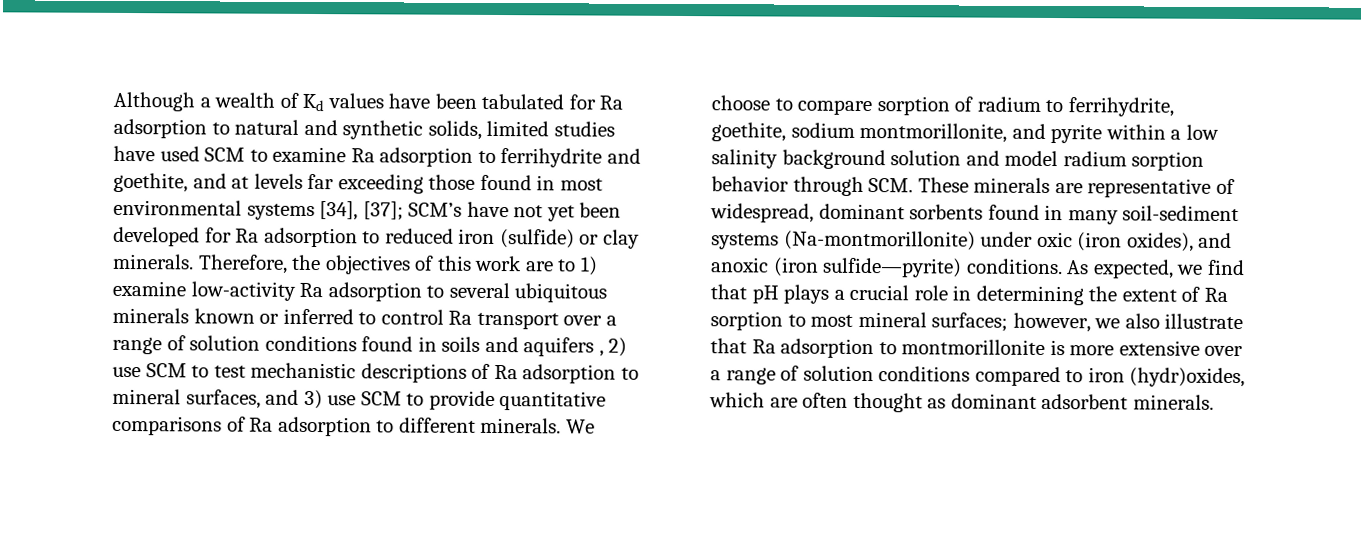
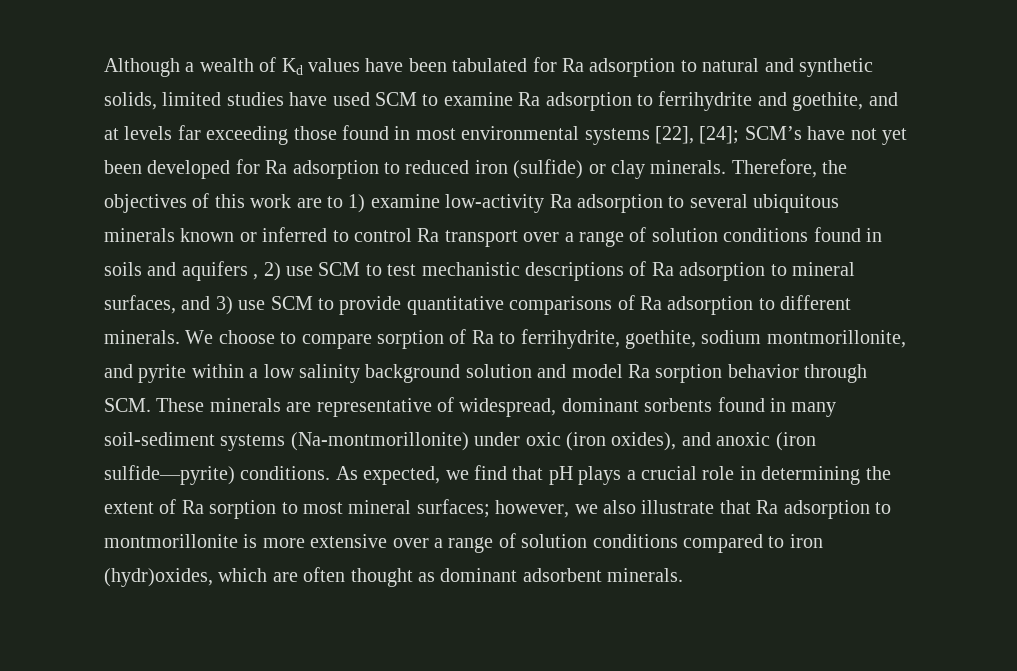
- Although a wealth of Kd values have been tabulated for Ra adsorption to natural and synthetic solids, limited studies have used SCM to examine Ra adsorption to ferrihydrite and goethite, and at levels far exceeding those found in most environmental systems [34], [37]; SCM’s have not yet been developed for Ra adsorption to reduced iron (sulfide) or clay minerals.
+ Although a wealth of Kd values have been tabulated for Ra adsorption to natural and synthetic solids, limited studies have used SCM to examine Ra adsorption to ferrihydrite and goethite, and at levels far exceeding those found in most environmental systems [22], [24]; SCM’s have not yet been developed for Ra adsorption to reduced iron (sulfide) or clay minerals.
- We choose to compare sorption of radium to ferrihydrite, goethite, sodium montmorillonite, and pyrite within a low salinity background solution and model radium sorption behavior through SCM. These minerals are representative of widespread, dominant sorbents found in many soil-sediment systems (Na-montmorillonite) under oxic (iron oxides), and anoxic (iron sulfide—pyrite) conditions.
+ We choose to compare sorption of Ra to ferrihydrite, goethite, sodium montmorillonite, and pyrite within a low salinity background solution and model Ra sorption behavior through SCM. These minerals are representative of widespread, dominant sorbents found in many soil-sediment systems (Na-montmorillonite) under oxic (iron oxides), and anoxic (iron sulfide—pyrite) conditions.

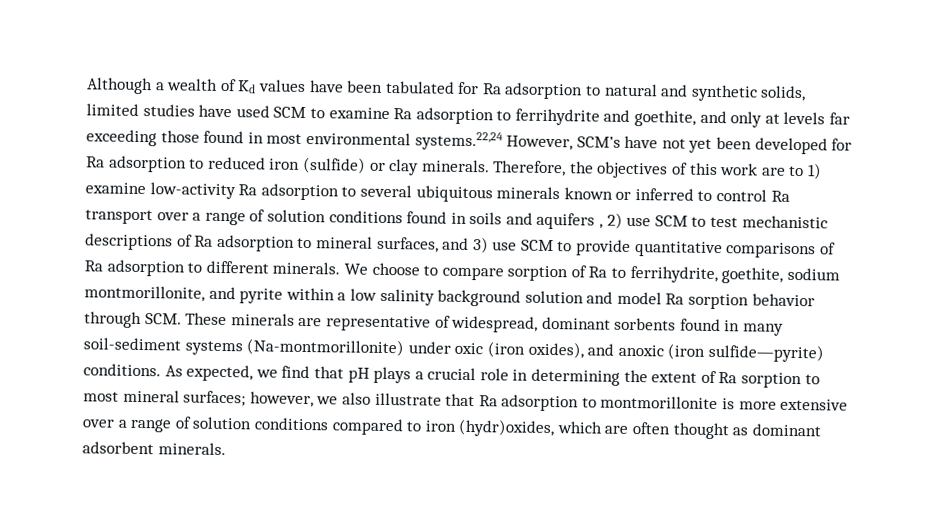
- Although a wealth of Kd values have been tabulated for Ra adsorption to natural and synthetic solids, limited studies have used SCM to examine Ra adsorption to ferrihydrite and goethite, and at levels far exceeding those found in most environmental systems [22], [24]; SCM’s have not yet been developed for Ra adsorption to reduced iron (sulfide) or clay minerals.
+ Although a wealth of Kd values have been tabulated for Ra adsorption to natural and synthetic solids, limited studies have used SCM to examine Ra adsorption to ferrihydrite and goethite, and only at levels far exceeding those found in most environmental systems.22,24 However, SCM’s have not yet been developed for Ra adsorption to reduced iron (sulfide) or clay minerals.

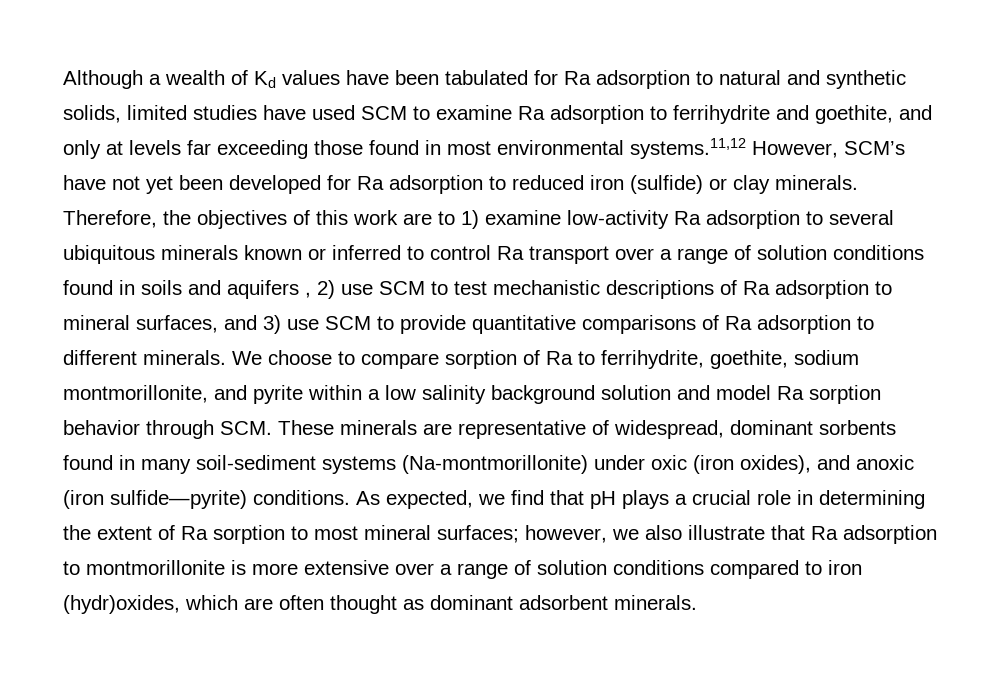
- Although a wealth of Kd values have been tabulated for Ra adsorption to natural and synthetic solids, limited studies have used SCM to examine Ra adsorption to ferrihydrite and goethite, and only at levels far exceeding those found in most environmental systems.22,24 However, SCM’s have not yet been developed for Ra adsorption to reduced iron (sulfide) or clay minerals.
+ Although a wealth of Kd values have been tabulated for Ra adsorption to natural and synthetic solids, limited studies have used SCM to examine Ra adsorption to ferrihydrite and goethite, and only at levels far exceeding those found in most environmental systems.11,12 However, SCM’s have not yet been developed for Ra adsorption to reduced iron (sulfide) or clay minerals.

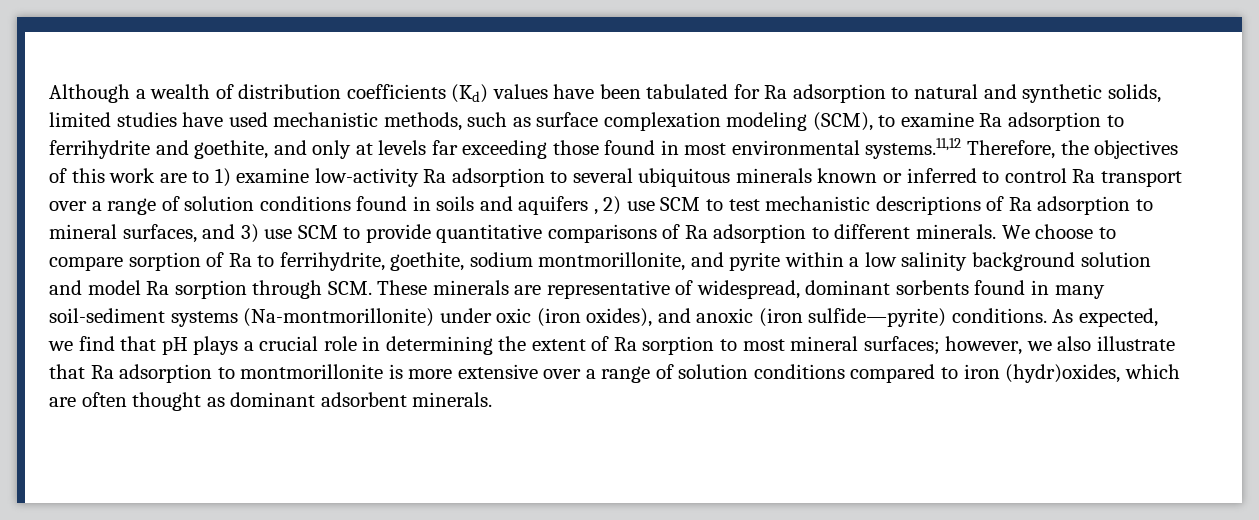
- Although a wealth of Kd values have been tabulated for Ra adsorption to natural and synthetic solids, limited studies have used SCM to examine Ra adsorption to ferrihydrite and goethite, and only at levels far exceeding those found in most environmental systems.11,12 However, SCM’s have not yet been developed for Ra adsorption to reduced iron (sulfide) or clay minerals. Therefore, the objectives of this work are to 1) examine low-activity Ra adsorption to several ubiquitous minerals known or inferred to control Ra transport over a range of solution conditions found in soils and aquifers , 2) use SCM to test mechanistic descriptions of Ra adsorption to mineral surfaces, and 3) use SCM to provide quantitative comparisons of Ra adsorption to different minerals.
+ Although a wealth of distribution coefficients (Kd) values have been tabulated for Ra adsorption to natural and synthetic solids, limited studies have used mechanistic methods, such as surface complexation modeling (SCM), to examine Ra adsorption to ferrihydrite and goethite, and only at levels far exceeding those found in most environmental systems.11,12 Therefore, the objectives of this work are to 1) examine low-activity Ra adsorption to several ubiquitous minerals known or inferred to control Ra transport over a range of solution conditions found in soils and aquifers , 2) use SCM to test mechanistic descriptions of Ra adsorption to mineral surfaces, and 3) use SCM to provide quantitative comparisons of Ra adsorption to different minerals.
- We choose to compare sorption of Ra to ferrihydrite, goethite, sodium montmorillonite, and pyrite within a low salinity background solution and model Ra sorption behavior through SCM. These minerals are representative of widespread, dominant sorbents found in many soil-sediment systems (Na-montmorillonite) under oxic (iron oxides), and anoxic (iron sulfide—pyrite) conditions.
+ We choose to compare sorption of Ra to ferrihydrite, goethite, sodium montmorillonite, and pyrite within a low salinity background solution and model Ra sorption through SCM. These minerals are representative of widespread, dominant sorbents found in many soil-sediment systems (Na-montmorillonite) under oxic (iron oxides), and anoxic (iron sulfide—pyrite) conditions.

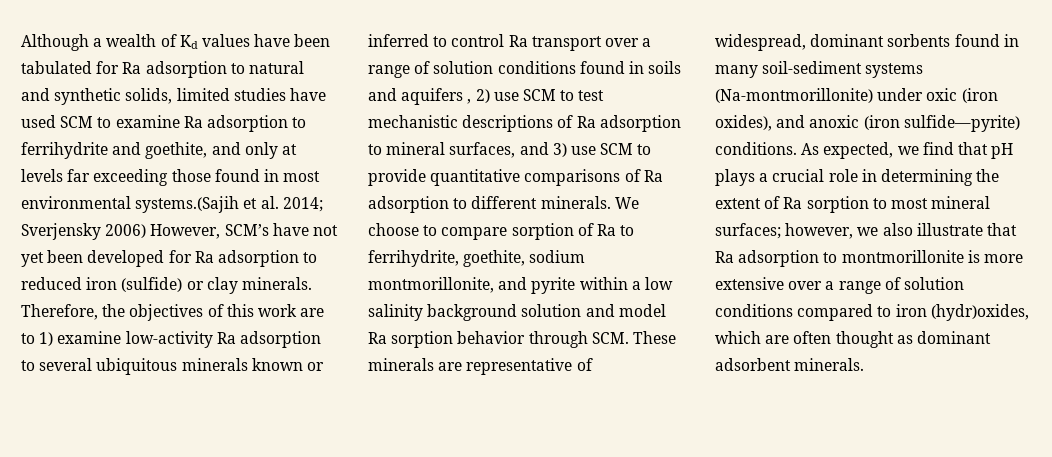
- Although a wealth of distribution coefficients (Kd) values have been tabulated for Ra adsorption to natural and synthetic solids, limited studies have used mechanistic methods, such as surface complexation modeling (SCM), to examine Ra adsorption to ferrihydrite and goethite, and only at levels far exceeding those found in most environmental systems.11,12 Therefore, the objectives of this work are to 1) examine low-activity Ra adsorption to several ubiquitous minerals known or inferred to control Ra transport over a range of solution conditions found in soils and aquifers , 2) use SCM to test mechanistic descriptions of Ra adsorption to mineral surfaces, and 3) use SCM to provide quantitative comparisons of Ra adsorption to different minerals.
+ Although a wealth of Kd values have been tabulated for Ra adsorption to natural and synthetic solids, limited studies have used SCM to examine Ra adsorption to ferrihydrite and goethite, and only at levels far exceeding those found in most environmental systems.(Sajih et al. 2014; Sverjensky 2006) However, SCM’s have not yet been developed for Ra adsorption to reduced iron (sulfide) or clay minerals. Therefore, the objectives of this work are to 1) examine low-activity Ra adsorption to several ubiquitous minerals known or inferred to control Ra transport over a range of solution conditions found in soils and aquifers , 2) use SCM to test mechanistic descriptions of Ra adsorption to mineral surfaces, and 3) use SCM to provide quantitative comparisons of Ra adsorption to different minerals.
- We choose to compare sorption of Ra to ferrihydrite, goethite, sodium montmorillonite, and pyrite within a low salinity background solution and model Ra sorption through SCM. These minerals are representative of widespread, dominant sorbents found in many soil-sediment systems (Na-montmorillonite) under oxic (iron oxides), and anoxic (iron sulfide—pyrite) conditions.
+ We choose to compare sorption of Ra to ferrihydrite, goethite, sodium montmorillonite, and pyrite within a low salinity background solution and model Ra sorption behavior through SCM. These minerals are representative of widespread, dominant sorbents found in many soil-sediment systems (Na-montmorillonite) under oxic (iron oxides), and anoxic (iron sulfide—pyrite) conditions.

